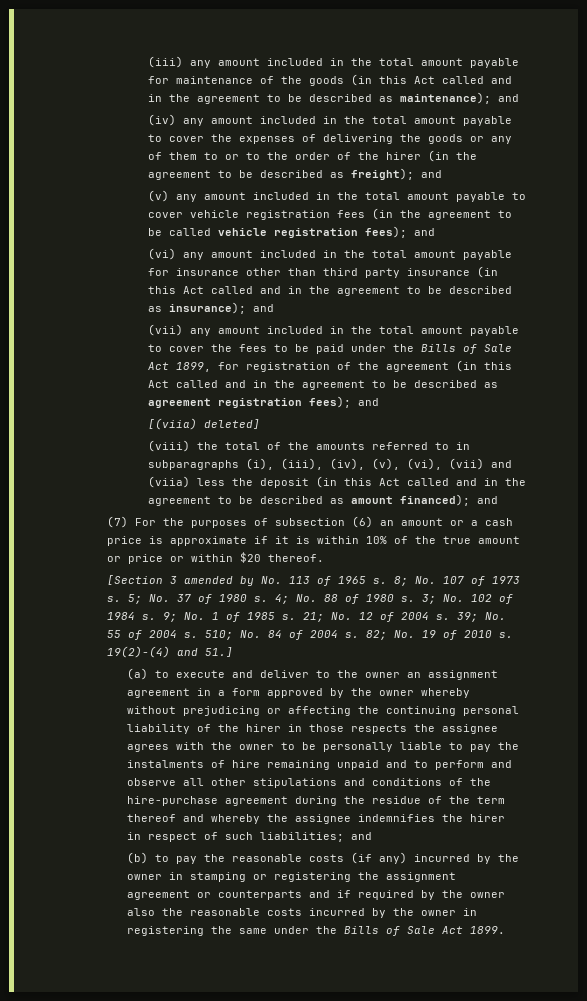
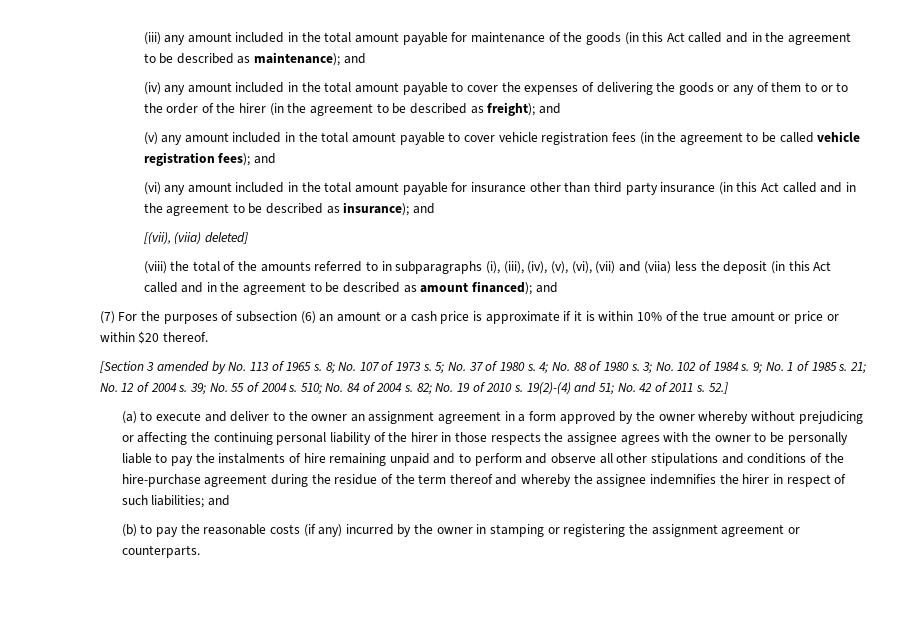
- (vii) any amount included in the total amount payable to cover the fees to be paid under the Bills of Sale Act 1899, for registration of the agreement (in this Act called and in the agreement to be described as agreement registration fees); and
- [(viia) deleted]
+ [(vii), (viia) deleted]
- 19(2)-(4) and 51.]
+ 19(2)-(4) and 51; No. 42 of 2011 s. 52.]
- (b) to pay the reasonable costs (if any) incurred by the owner in stamping or registering the assignment agreement or counterparts and if required by the owner also the reasonable costs incurred by the owner in registering the same under the Bills of Sale Act 1899.
+ (b) to pay the reasonable costs (if any) incurred by the owner in stamping or registering the assignment agreement or counterparts.

